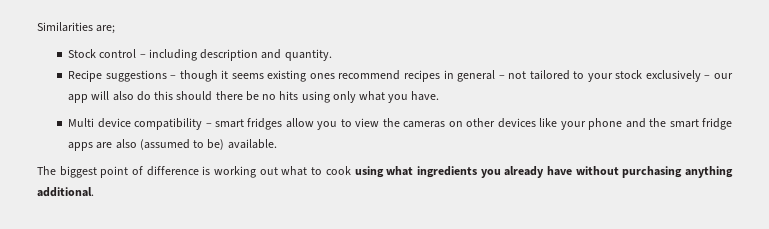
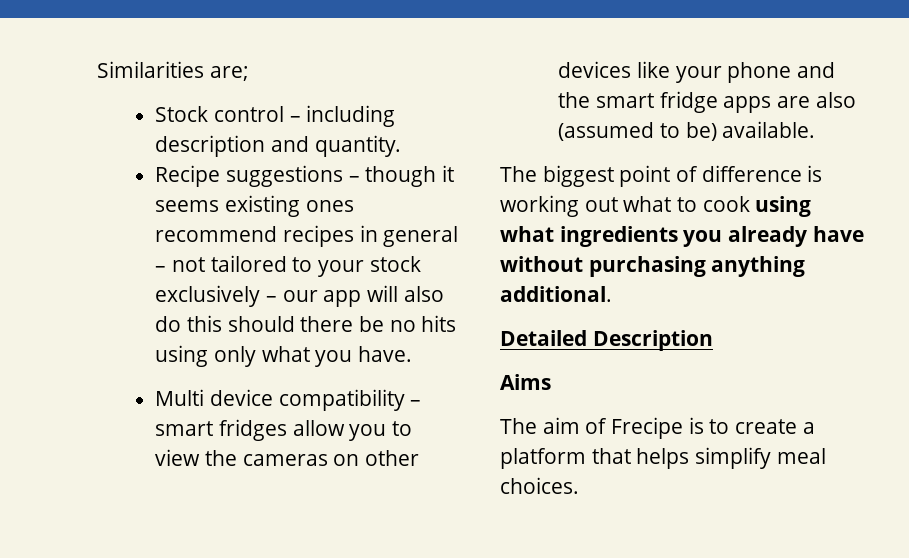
+ Detailed Description
+ Aims
+ The aim of Frecipe is to create a platform that helps simplify meal choices.

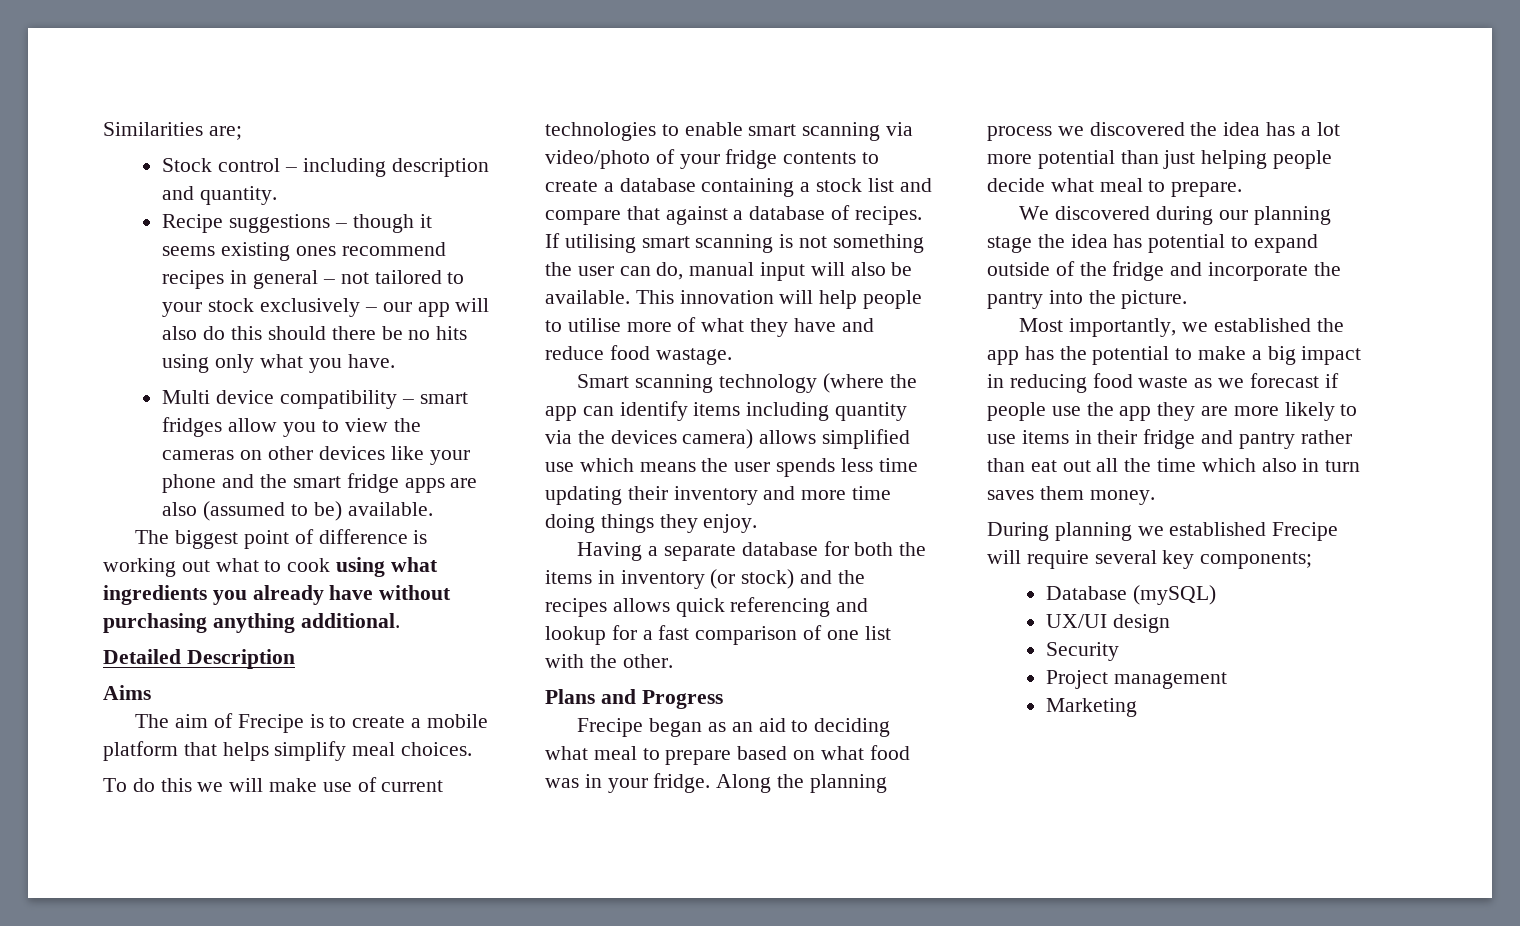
- The aim of Frecipe is to create a platform that helps simplify meal choices.
+ The aim of Frecipe is to create a mobile platform that helps simplify meal choices.
+ To do this we will make use of current technologies to enable smart scanning via video/photo of your fridge contents to create a database containing a stock list and compare that against a database of recipes. If utilising smart scanning is not something the user can do, manual input will also be available. This innovation will help people to utilise more of what they have and reduce food wastage.
+ Smart scanning technology (where the app can identify items including quantity via the devices camera) allows simplified use which means the user spends less time updating their inventory and more time doing things they enjoy.
+ Having a separate database for both the items in inventory (or stock) and the recipes allows quick referencing and lookup for a fast comparison of one list with the other.
+ Plans and Progress
+ Frecipe began as an aid to deciding what meal to prepare based on what food was in your fridge. Along the planning process we discovered the idea has a lot more potential than just helping people decide what meal to prepare.
+ We discovered during our planning stage the idea has potential to expand outside of the fridge and incorporate the pantry into the picture.
+ Most importantly, we established the app has the potential to make a big impact in reducing food waste as we forecast if people use the app they are more likely to use items in their fridge and pantry rather than eat out all the time which also in turn saves them money.
+ During planning we established Frecipe will require several key components;
+ Database (mySQL)
+ UX/UI design
+ Security
+ Project management
+ Marketing

